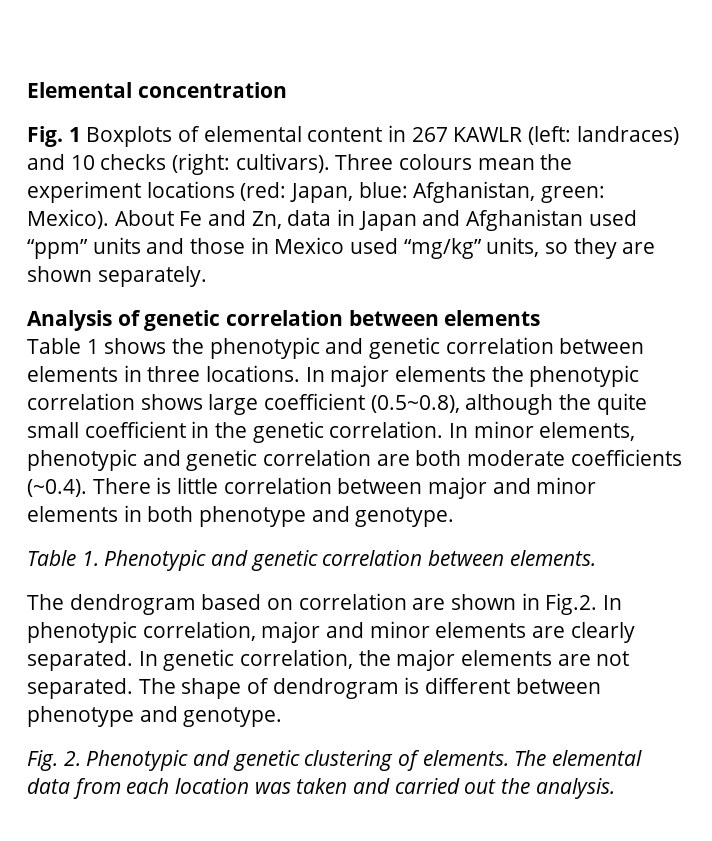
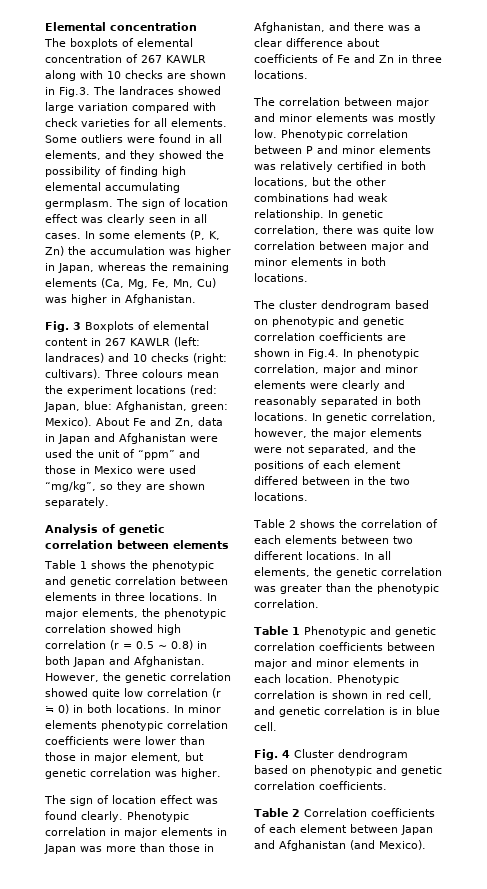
- Fig. 1 Boxplots of elemental content in 267 KAWLR (left: landraces) and 10 checks (right: cultivars).
+ The boxplots of elemental concentration of 267 KAWLR along with 10 checks are shown in Fig.3. The landraces showed large variation compared with check varieties for all elements. Some outliers were found in all elements, and they showed the possibility of finding high elemental accumulating germplasm. The sign of location effect was clearly seen in all cases. In some elements (P, K, Zn) the accumulation was higher in Japan, whereas the remaining elements (Ca, Mg, Fe, Mn, Cu) was higher in Afghanistan.
+ Fig. 3 Boxplots of elemental content in 267 KAWLR (left: landraces) and 10 checks (right: cultivars).
- About Fe and Zn, data in Japan and Afghanistan used “ppm” units and those in Mexico used “mg/kg” units, so they are shown separately.
+ About Fe and Zn, data in Japan and Afghanistan were used the unit of “ppm” and those in Mexico were used “mg/kg”, so they are shown separately.
- In major elements the phenotypic correlation shows large coefficient (0.5~0.8), although the quite small coefficient in the genetic correlation. In minor elements, phenotypic and genetic correlation are both moderate coefficients (~0.4). There is little correlation between major and minor elements in both phenotype and genotype.
- Table 1. Phenotypic and genetic correlation between elements.
- The dendrogram based on correlation are shown in Fig.2. In phenotypic correlation, major and minor elements are clearly separated. In genetic correlation, the major elements are not separated. The shape of dendrogram is different between phenotype and genotype.
- Fig. 2. Phenotypic and genetic clustering of elements. The elemental data from each location was taken and carried out the analysis.
+ In major elements, the phenotypic correlation showed high correlation (r = 0.5 ~ 0.8) in both Japan and Afghanistan. However, the genetic correlation showed quite low correlation (r ≒ 0) in both locations. In minor elements phenotypic correlation coefficients were lower than those in major element, but genetic correlation was higher.
+ The sign of location effect was found clearly. Phenotypic correlation in major elements in Japan was more than those in Afghanistan, and there was a clear difference about coefficients of Fe and Zn in three locations.
+ The correlation between major and minor elements was mostly low. Phenotypic correlation between P and minor elements was relatively certified in both locations, but the other combinations had weak relationship. In genetic correlation, there was quite low correlation between major and minor elements in both locations.
+ The cluster dendrogram based on phenotypic and genetic correlation coefficients are shown in Fig.4. In phenotypic correlation, major and minor elements were clearly and reasonably separated in both locations. In genetic correlation, however, the major elements were not separated, and the positions of each element differed between in the two locations.
+ Table 2 shows the correlation of each elements between two different locations. In all elements, the genetic correlation was greater than the phenotypic correlation.
+ Table 1 Phenotypic and genetic correlation coefficients between major and minor elements in each location. Phenotypic correlation is shown in red cell, and genetic correlation is in blue cell.
+ Fig. 4 Cluster dendrogram based on phenotypic and genetic correlation coefficients.
+ Table 2 Correlation coefficients of each element between Japan and Afghanistan (and Mexico).

